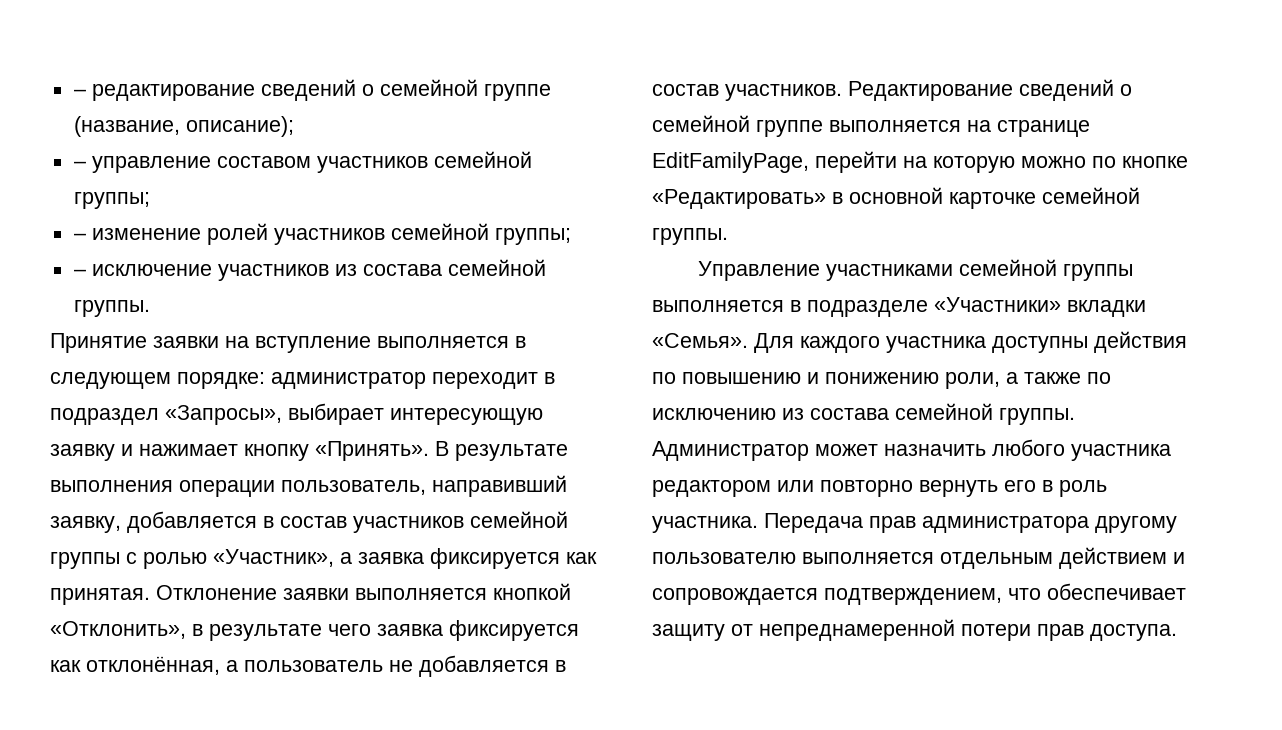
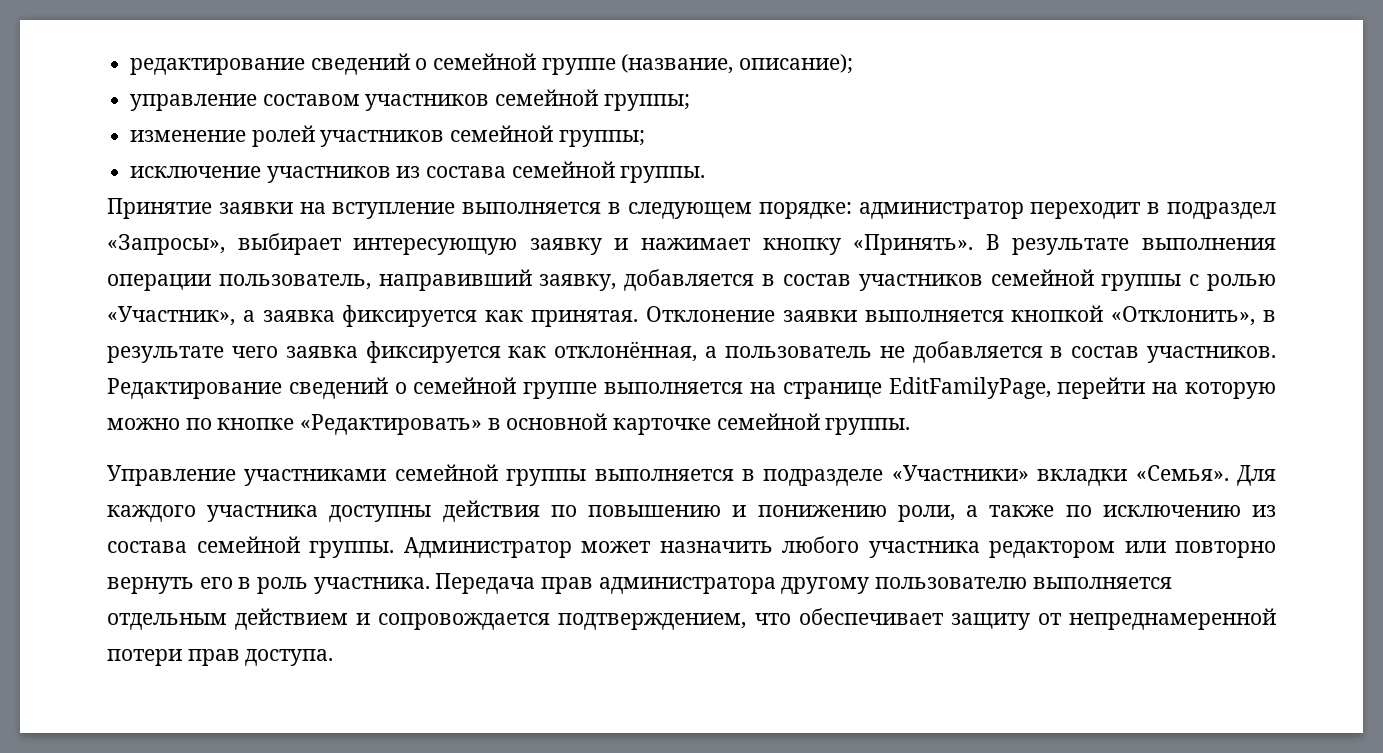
- – редактирование сведений о семейной группе (название, описание);
+ редактирование сведений о семейной группе (название, описание);
- – управление составом участников семейной группы;
+ управление составом участников семейной группы;
- – изменение ролей участников семейной группы;
+ изменение ролей участников семейной группы;
- – исключение участников из состава семейной группы.
+ исключение участников из состава семейной группы.

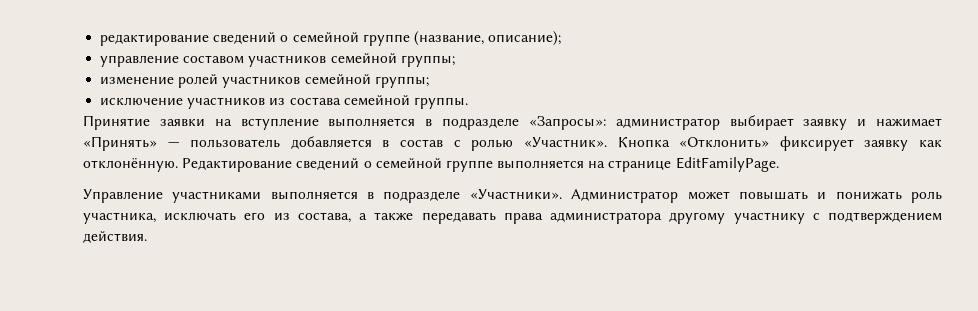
- Принятие заявки на вступление выполняется в следующем порядке: администратор переходит в подраздел «Запросы», выбирает интересующую заявку и нажимает кнопку «Принять». В результате выполнения операции пользователь, направивший заявку, добавляется в состав участников семейной группы с ролью «Участник», а заявка фиксируется как принятая. Отклонение заявки выполняется кнопкой «Отклонить», в результате чего заявка фиксируется как отклонённая, а пользователь не добавляется в состав участников.
+ Принятие заявки на вступление выполняется в подразделе «Запросы»: администратор выбирает заявку и нажимает «Принять» — пользователь добавляется в состав с ролью «Участник». Кнопка «Отклонить» фиксирует заявку как отклонённую.
- Редактирование сведений о семейной группе выполняется на странице EditFamilyPage, перейти на которую можно по кнопке «Редактировать» в основной карточке семейной группы.
+ Редактирование сведений о семейной группе выполняется на странице EditFamilyPage.
- Управление участниками семейной группы выполняется в подразделе «Участники» вкладки «Семья». Для каждого участника доступны действия по повышению и понижению роли, а также по исключению из состава семейной группы. Администратор может назначить любого участника редактором или повторно вернуть его в роль участника. Передача прав администратора другому пользователю выполняется отдельным действием и сопровождается подтверждением, что обеспечивает защиту от непреднамеренной потери прав доступа.
+ Управление участниками выполняется в подразделе «Участники». Администратор может повышать и понижать роль участника, исключать его из состава, а также передавать права администратора другому участнику с подтверждением действия.

